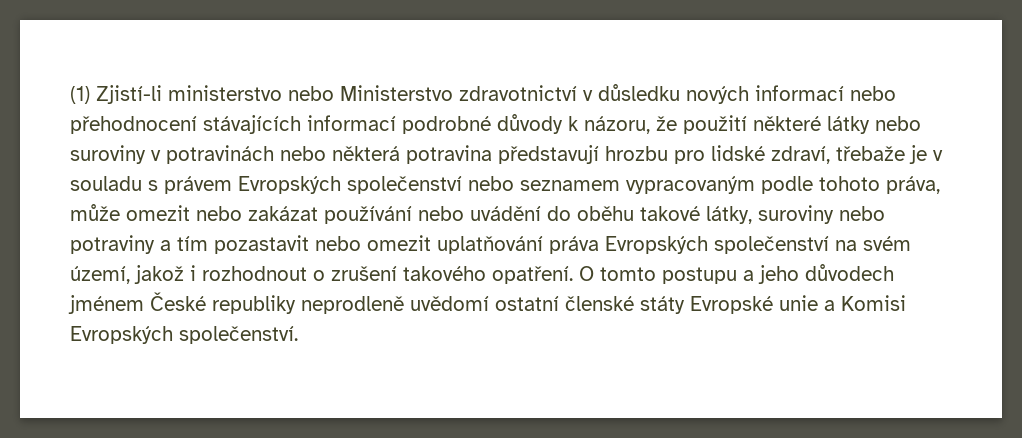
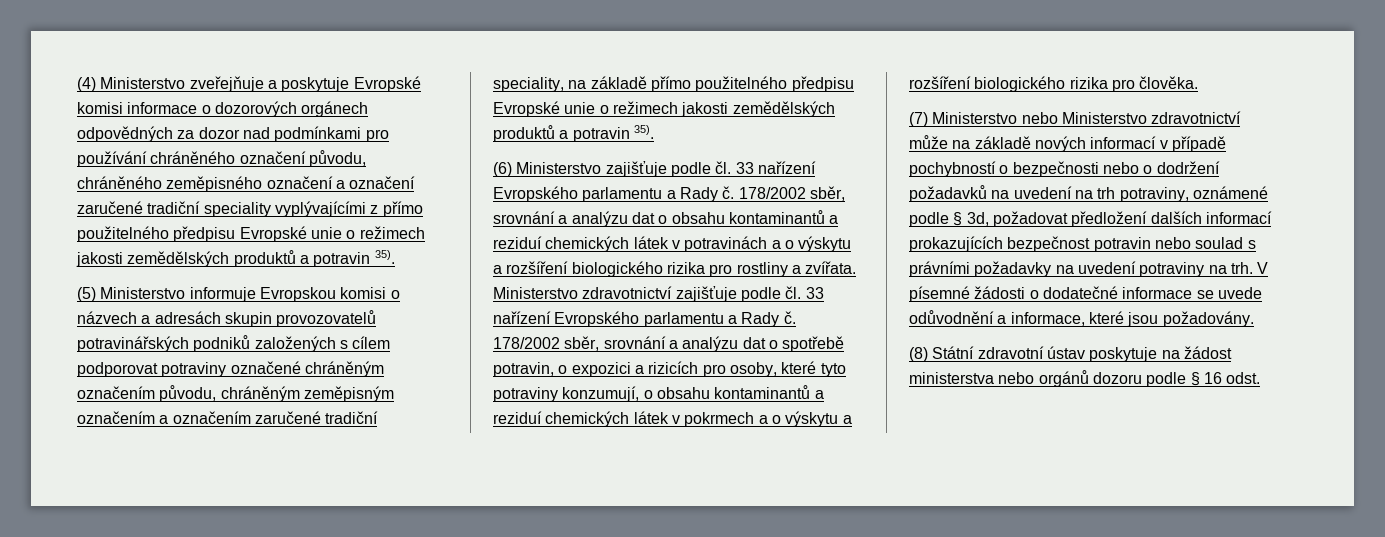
- (1) Zjistí-li ministerstvo nebo Ministerstvo zdravotnictví v důsledku nových informací nebo přehodnocení stávajících informací podrobné důvody k názoru, že použití některé látky nebo suroviny v potravinách nebo některá potravina představují hrozbu pro lidské zdraví, třebaže je v souladu s právem Evropských společenství nebo seznamem vypracovaným podle tohoto práva, může omezit nebo zakázat používání nebo uvádění do oběhu takové látky, suroviny nebo potraviny a tím pozastavit nebo omezit uplatňování práva Evropských společenství na svém území, jakož i rozhodnout o zrušení takového opatření. O tomto postupu a jeho důvodech jménem České republiky neprodleně uvědomí ostatní členské státy Evropské unie a Komisi Evropských společenství.
+ (4) Ministerstvo zveřejňuje a poskytuje Evropské komisi informace o dozorových orgánech odpovědných za dozor nad podmínkami pro používání chráněného označení původu, chráněného zeměpisného označení a označení zaručené tradiční speciality vyplývajícími z přímo použitelného předpisu Evropské unie o režimech jakosti zemědělských produktů a potravin 35).
+ (5) Ministerstvo informuje Evropskou komisi o názvech a adresách skupin provozovatelů potravinářských podniků založených s cílem podporovat potraviny označené chráněným označením původu, chráněným zeměpisným označením a označením zaručené tradiční speciality, na základě přímo použitelného předpisu Evropské unie o režimech jakosti zemědělských produktů a potravin 35).
+ (6) Ministerstvo zajišťuje podle čl. 33 nařízení Evropského parlamentu a Rady č. 178/2002 sběr, srovnání a analýzu dat o obsahu kontaminantů a reziduí chemických látek v potravinách a o výskytu a rozšíření biologického rizika pro rostliny a zvířata. Ministerstvo zdravotnictví zajišťuje podle čl. 33 nařízení Evropského parlamentu a Rady č. 178/2002 sběr, srovnání a analýzu dat o spotřebě potravin, o expozici a rizicích pro osoby, které tyto potraviny konzumují, o obsahu kontaminantů a reziduí chemických látek v pokrmech a o výskytu a rozšíření biologického rizika pro člověka.
+ (7) Ministerstvo nebo Ministerstvo zdravotnictví může na základě nových informací v případě pochybností o bezpečnosti nebo o dodržení požadavků na uvedení na trh potraviny, oznámené podle § 3d, požadovat předložení dalších informací prokazujících bezpečnost potravin nebo soulad s právními požadavky na uvedení potraviny na trh. V písemné žádosti o dodatečné informace se uvede odůvodnění a informace, které jsou požadovány.
+ (8) Státní zdravotní ústav poskytuje na žádost ministerstva nebo orgánů dozoru podle § 16 odst.

